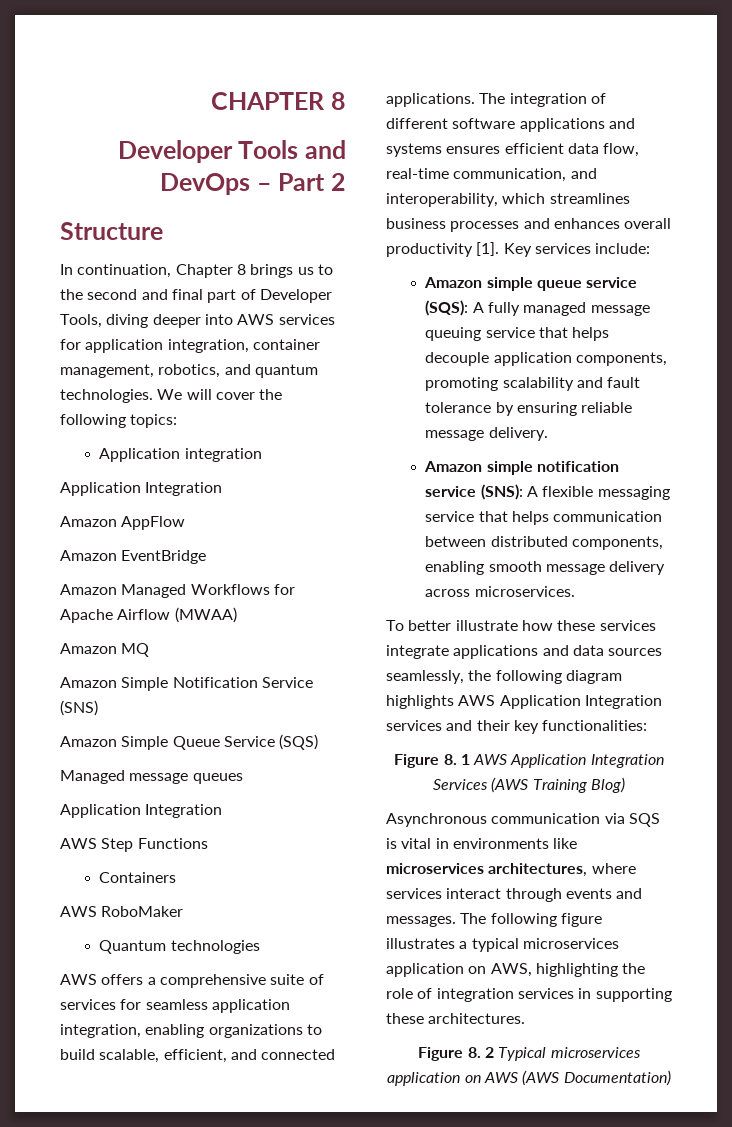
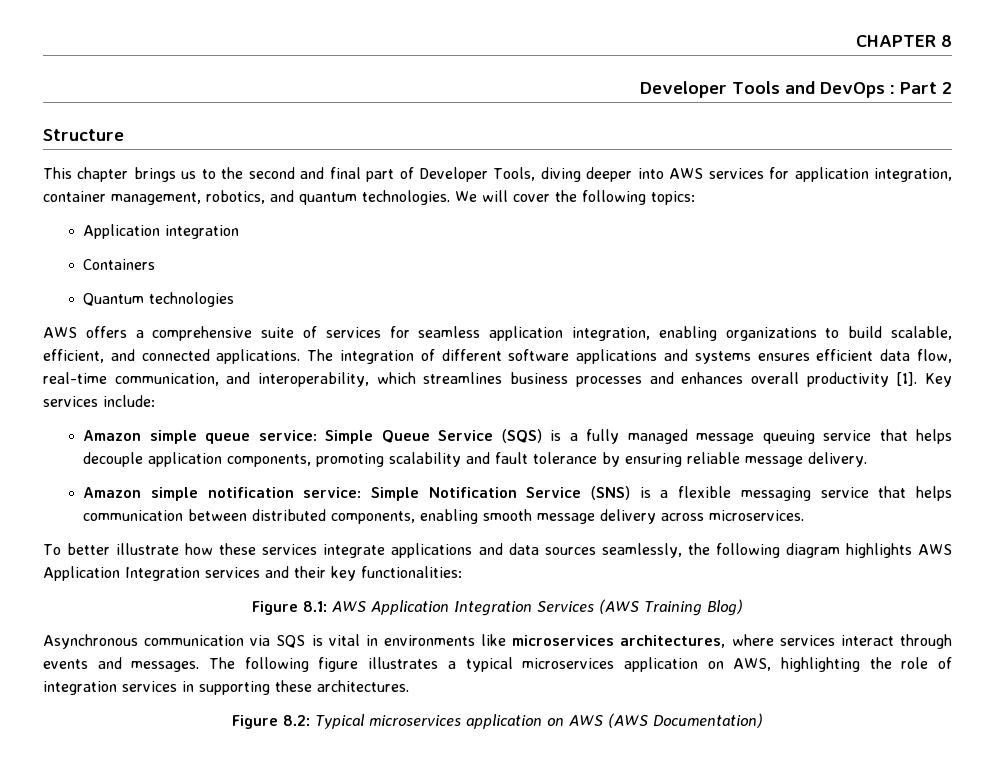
- Developer Tools and DevOps – Part 2
+ Developer Tools and DevOps : Part 2
- In continuation, Chapter 8 brings us to the second and final part of Developer Tools, diving deeper into AWS services for application integration, container management, robotics, and quantum technologies.
+ This chapter brings us to the second and final part of Developer Tools, diving deeper into AWS services for application integration, container management, robotics, and quantum technologies.
  Application integration
- Application Integration
- Amazon AppFlow
- Amazon EventBridge
- Amazon Managed Workflows for Apache Airflow (MWAA)
- Amazon MQ
- Amazon Simple Notification Service (SNS)
- Amazon Simple Queue Service (SQS)
- Managed message queues
- Application Integration
- AWS Step Functions
- AWS RoboMaker
- Amazon simple queue service (SQS): A fully managed message queuing service that helps decouple application components, promoting scalability and fault tolerance by ensuring reliable message delivery.
+ Amazon simple queue service: Simple Queue Service (SQS) is a fully managed message queuing service that helps decouple application components, promoting scalability and fault tolerance by ensuring reliable message delivery.
- Amazon simple notification service (SNS): A flexible messaging service that helps communication between distributed components, enabling smooth message delivery across microservices.
+ Amazon simple notification service: Simple Notification Service (SNS) is a flexible messaging service that helps communication between distributed components, enabling smooth message delivery across microservices.
- Figure 8. 1 AWS Application Integration Services (AWS Training Blog)
+ Figure 8.1: AWS Application Integration Services (AWS Training Blog)
- Figure 8. 2 Typical microservices application on AWS (AWS Documentation)
+ Figure 8.2: Typical microservices application on AWS (AWS Documentation)

